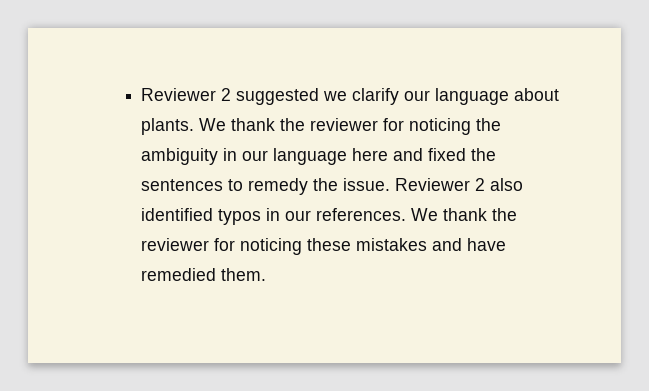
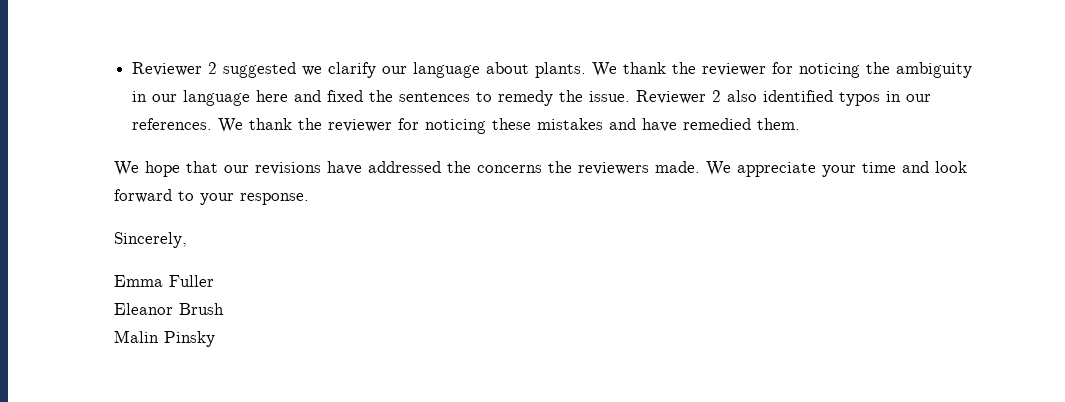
+ We hope that our revisions have addressed the concerns the reviewers made. We appreciate your time and look forward to your response.
+ Sincerely,
+ Emma Fuller
+ Eleanor Brush
+ Malin Pinsky

